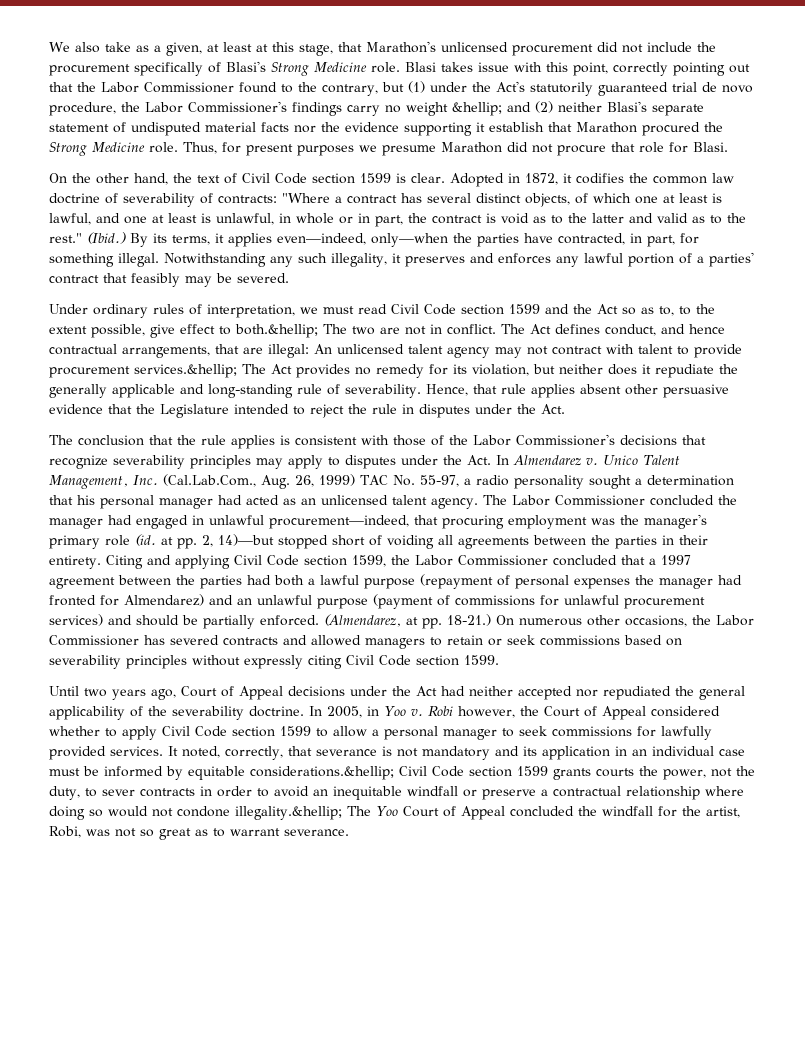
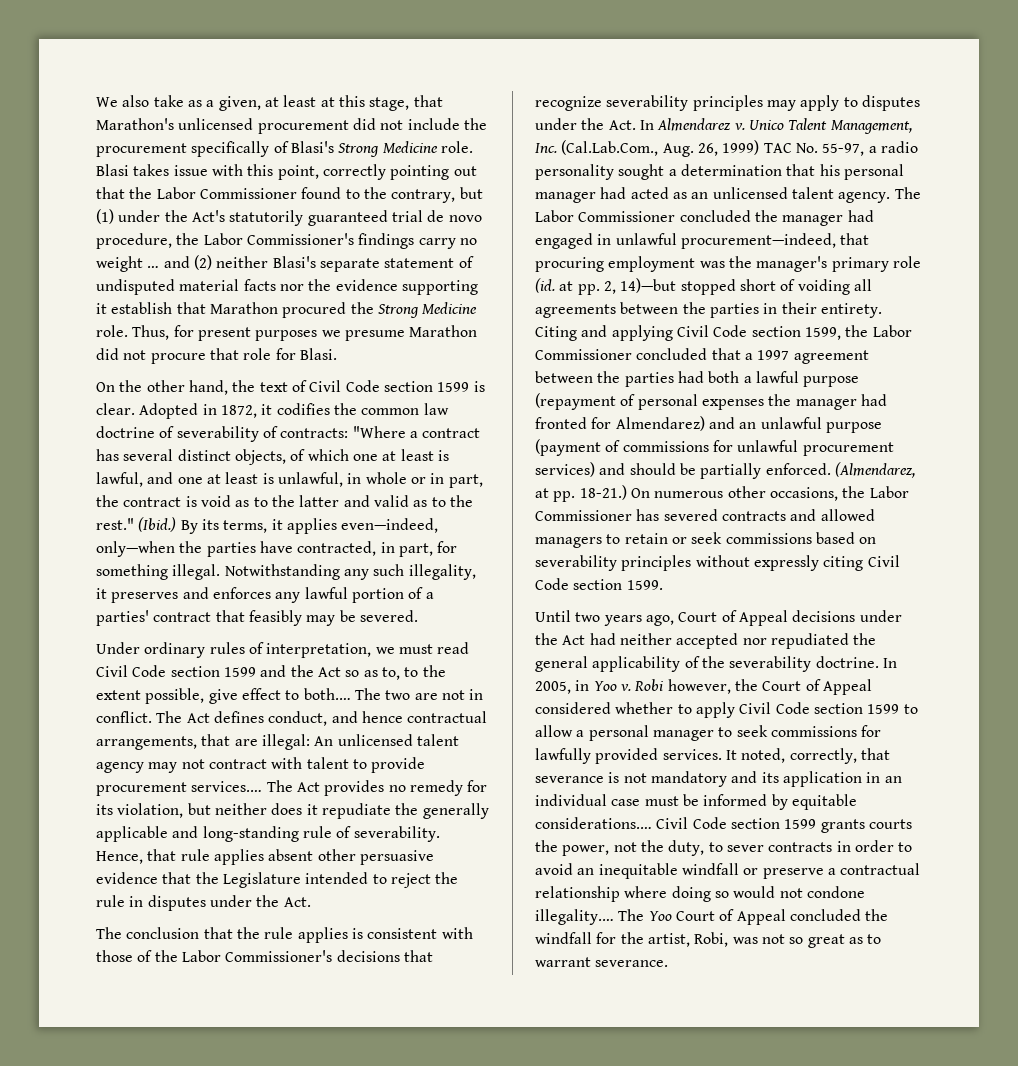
- Blasi takes issue with this point, correctly pointing out that the Labor Commissioner found to the contrary, but (1) under the Act's statutorily guaranteed trial de novo procedure, the Labor Commissioner's findings carry no weight &hellip; and (2) neither Blasi's separate statement of undisputed material facts nor the evidence supporting it establish that Marathon procured the Strong Medicine role.
+ Blasi takes issue with this point, correctly pointing out that the Labor Commissioner found to the contrary, but (1) under the Act's statutorily guaranteed trial de novo procedure, the Labor Commissioner's findings carry no weight … and (2) neither Blasi's separate statement of undisputed material facts nor the evidence supporting it establish that Marathon procured the Strong Medicine role.
- Under ordinary rules of interpretation, we must read Civil Code section 1599 and the Act so as to, to the extent possible, give effect to both.&hellip; The two are not in conflict.
+ Under ordinary rules of interpretation, we must read Civil Code section 1599 and the Act so as to, to the extent possible, give effect to both.… The two are not in conflict.
- The Act defines conduct, and hence contractual arrangements, that are illegal: An unlicensed talent agency may not contract with talent to provide procurement services.&hellip; The Act provides no remedy for its violation, but neither does it repudiate the generally applicable and long-standing rule of severability.
+ The Act defines conduct, and hence contractual arrangements, that are illegal: An unlicensed talent agency may not contract with talent to provide procurement services.… The Act provides no remedy for its violation, but neither does it repudiate the generally applicable and long-standing rule of severability.
- It noted, correctly, that severance is not mandatory and its application in an individual case must be informed by equitable considerations.&hellip;
+ It noted, correctly, that severance is not mandatory and its application in an individual case must be informed by equitable considerations.…
- Civil Code section 1599 grants courts the power, not the duty, to sever contracts in order to avoid an inequitable windfall or preserve a contractual relationship where doing so would not condone illegality.&hellip;
+ Civil Code section 1599 grants courts the power, not the duty, to sever contracts in order to avoid an inequitable windfall or preserve a contractual relationship where doing so would not condone illegality.…

